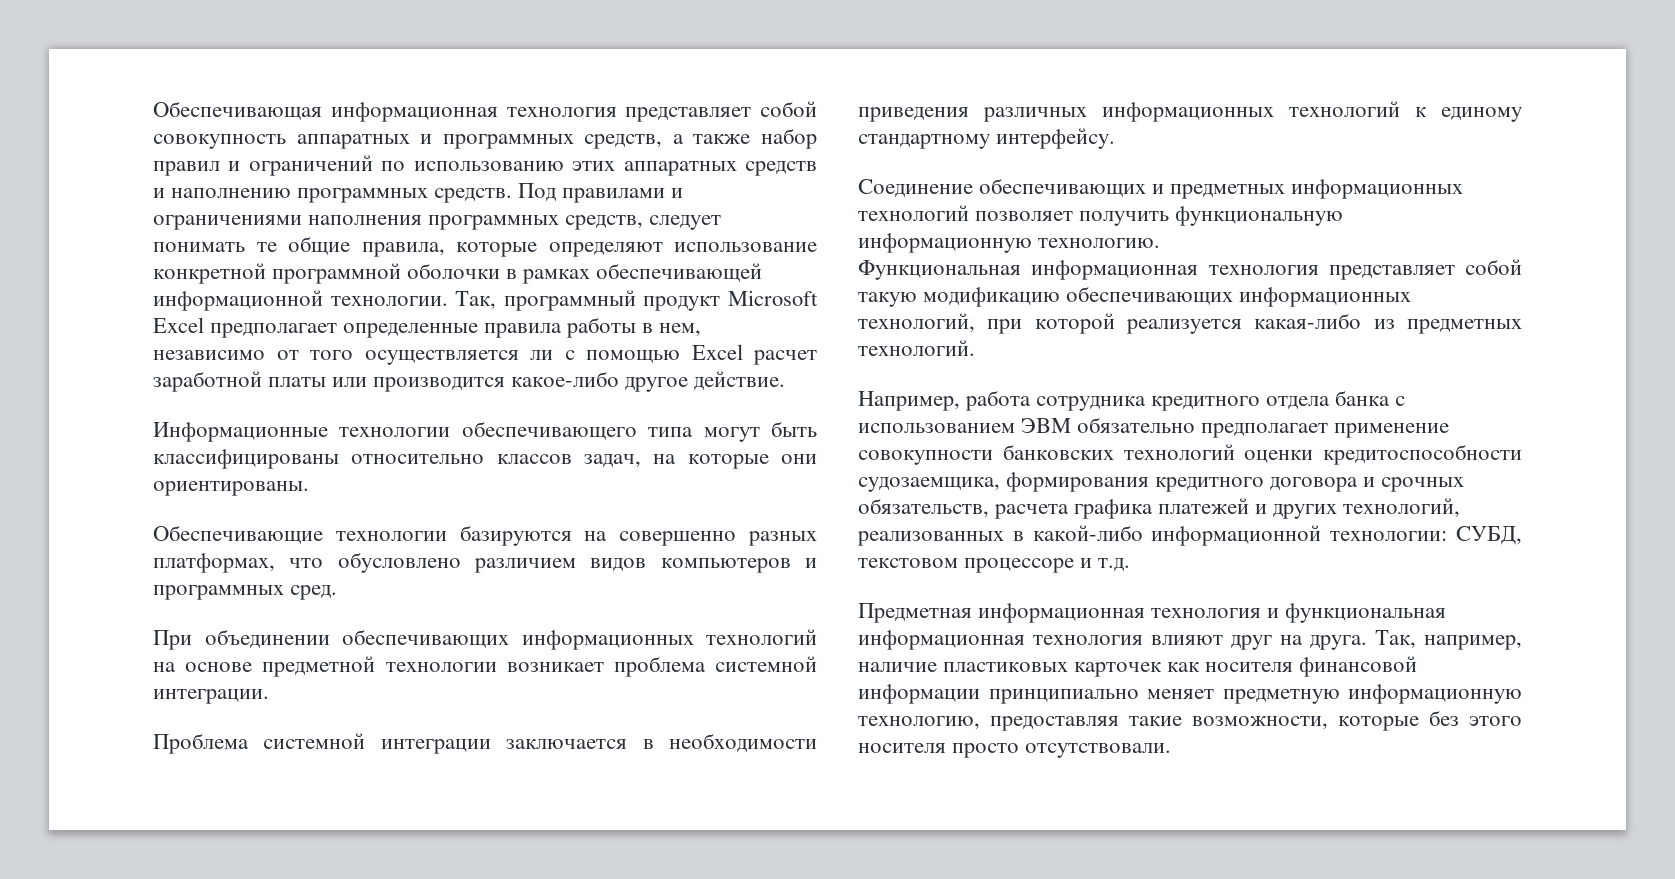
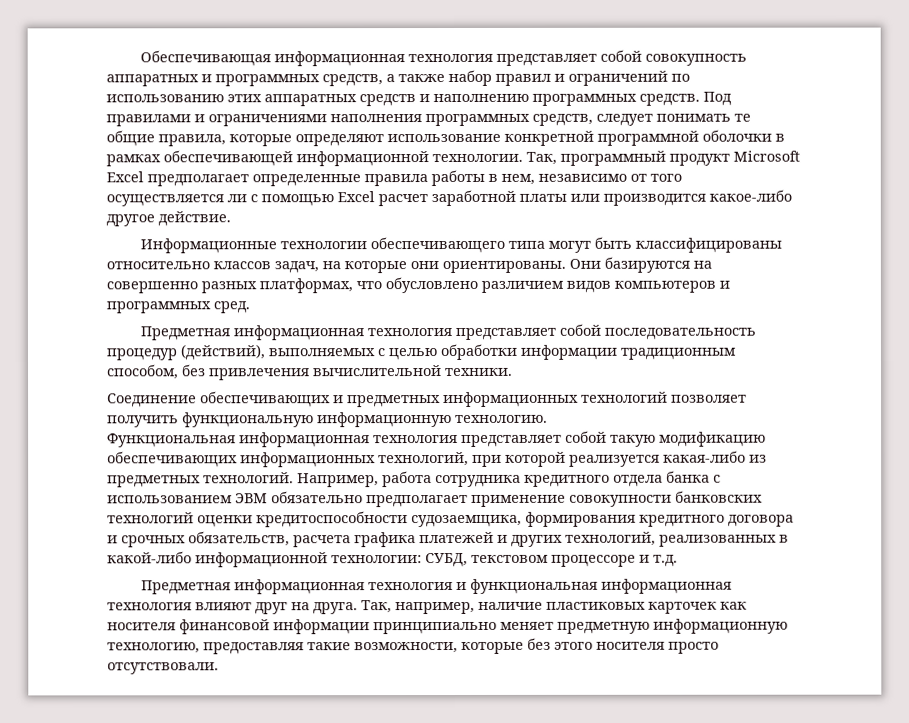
- Информационные технологии обеспечивающего типа могут быть классифицированы относительно классов задач, на которые они ориентированы.
- Обеспечивающие технологии базируются на совершенно разных платформах, что обусловлено различием видов компьютеров и программных сред.
+ Информационные технологии обеспечивающего типа могут быть классифицированы относительно классов задач, на которые они ориентированы. Они базируются на совершенно разных платформах, что обусловлено различием видов компьютеров и программных сред.
- При объединении обеспечивающих информационных технологий на основе предметной технологии возникает проблема системной интеграции.
- Проблема системной интеграции заключается в необходимости приведения различных информационных технологий к единому стандартному интерфейсу.
+ Предметная информационная технология представляет собой последовательность процедур (действий), выполняемых с целью обработки информации традиционным способом, без привлечения вычислительной техники.
- Функциональная информационная технология представляет собой такую модификацию обеспечивающих информационных технологий, при которой реализуется какая-либо из предметных технологий.
- Например, работа сотрудника кредитного отдела банка с использованием ЭВМ обязательно предполагает применение совокупности банковских технологий оценки кредитоспособности судозаемщика, формирования кредитного договора и срочных обязательств, расчета графика платежей и других технологий, реализованных в какой-либо информационной технологии: СУБД, текстовом процессоре и т.д.
+ Функциональная информационная технология представляет собой такую модификацию обеспечивающих информационных технологий, при которой реализуется какая-либо из предметных технологий. Например, работа сотрудника кредитного отдела банка с использованием ЭВМ обязательно предполагает применение совокупности банковских технологий оценки кредитоспособности судозаемщика, формирования кредитного договора и срочных обязательств, расчета графика платежей и других технологий, реализованных в какой-либо информационной технологии: СУБД, текстовом процессоре и т.д.

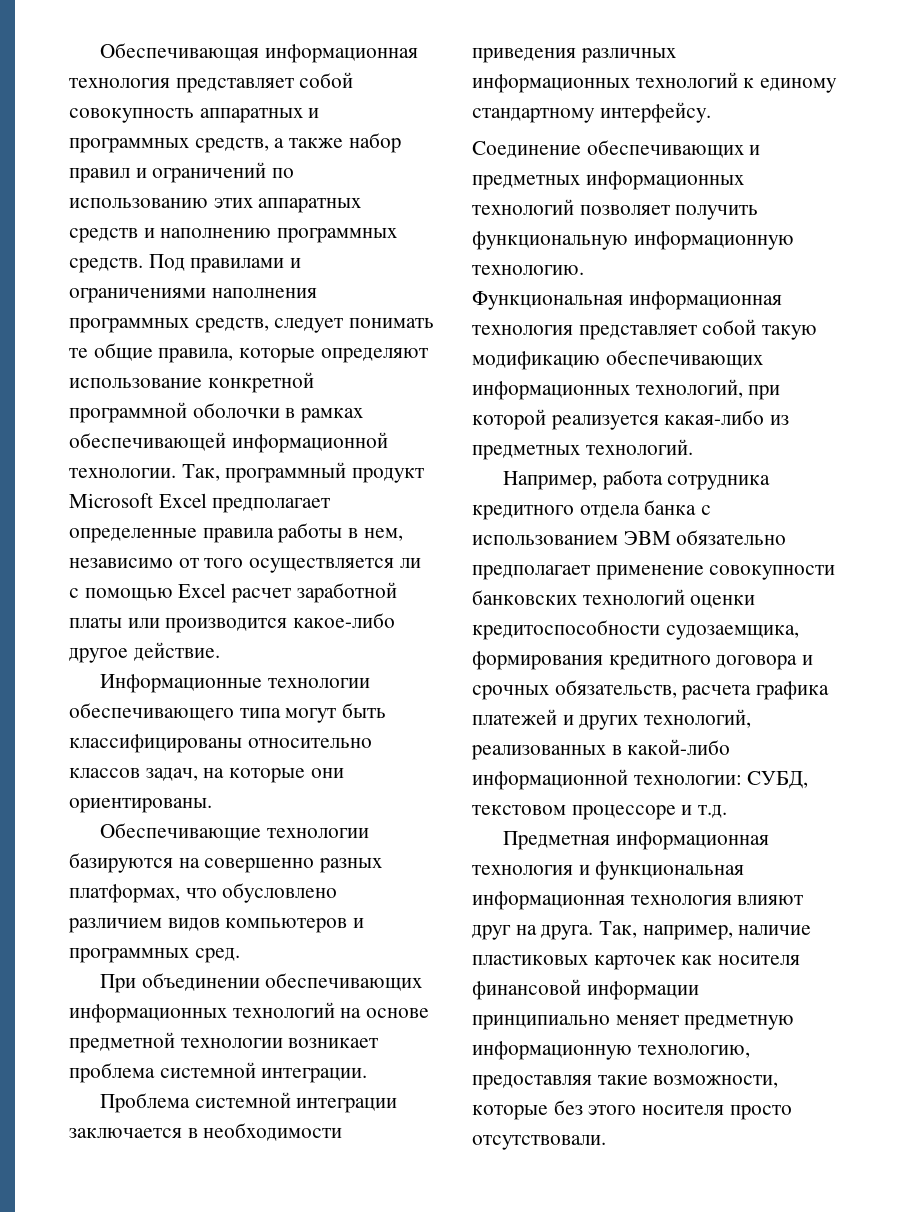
- Информационные технологии обеспечивающего типа могут быть классифицированы относительно классов задач, на которые они ориентированы. Они базируются на совершенно разных платформах, что обусловлено различием видов компьютеров и программных сред.
+ Информационные технологии обеспечивающего типа могут быть классифицированы относительно классов задач, на которые они ориентированы.
+ Обеспечивающие технологии базируются на совершенно разных платформах, что обусловлено различием видов компьютеров и программных сред.
- Предметная информационная технология представляет собой последовательность процедур (действий), выполняемых с целью обработки информации традиционным способом, без привлечения вычислительной техники.
+ При объединении обеспечивающих информационных технологий на основе предметной технологии возникает проблема системной интеграции.
+ Проблема системной интеграции заключается в необходимости приведения различных информационных технологий к единому стандартному интерфейсу.
- Функциональная информационная технология представляет собой такую модификацию обеспечивающих информационных технологий, при которой реализуется какая-либо из предметных технологий. Например, работа сотрудника кредитного отдела банка с использованием ЭВМ обязательно предполагает применение совокупности банковских технологий оценки кредитоспособности судозаемщика, формирования кредитного договора и срочных обязательств, расчета графика платежей и других технологий, реализованных в какой-либо информационной технологии: СУБД, текстовом процессоре и т.д.
+ Функциональная информационная технология представляет собой такую модификацию обеспечивающих информационных технологий, при которой реализуется какая-либо из предметных технологий.
+ Например, работа сотрудника кредитного отдела банка с использованием ЭВМ обязательно предполагает применение совокупности банковских технологий оценки кредитоспособности судозаемщика, формирования кредитного договора и срочных обязательств, расчета графика платежей и других технологий, реализованных в какой-либо информационной технологии: СУБД, текстовом процессоре и т.д.

